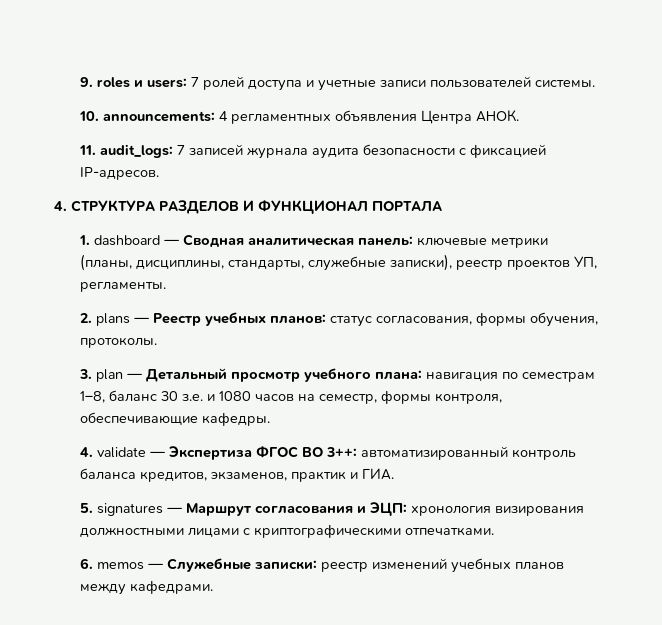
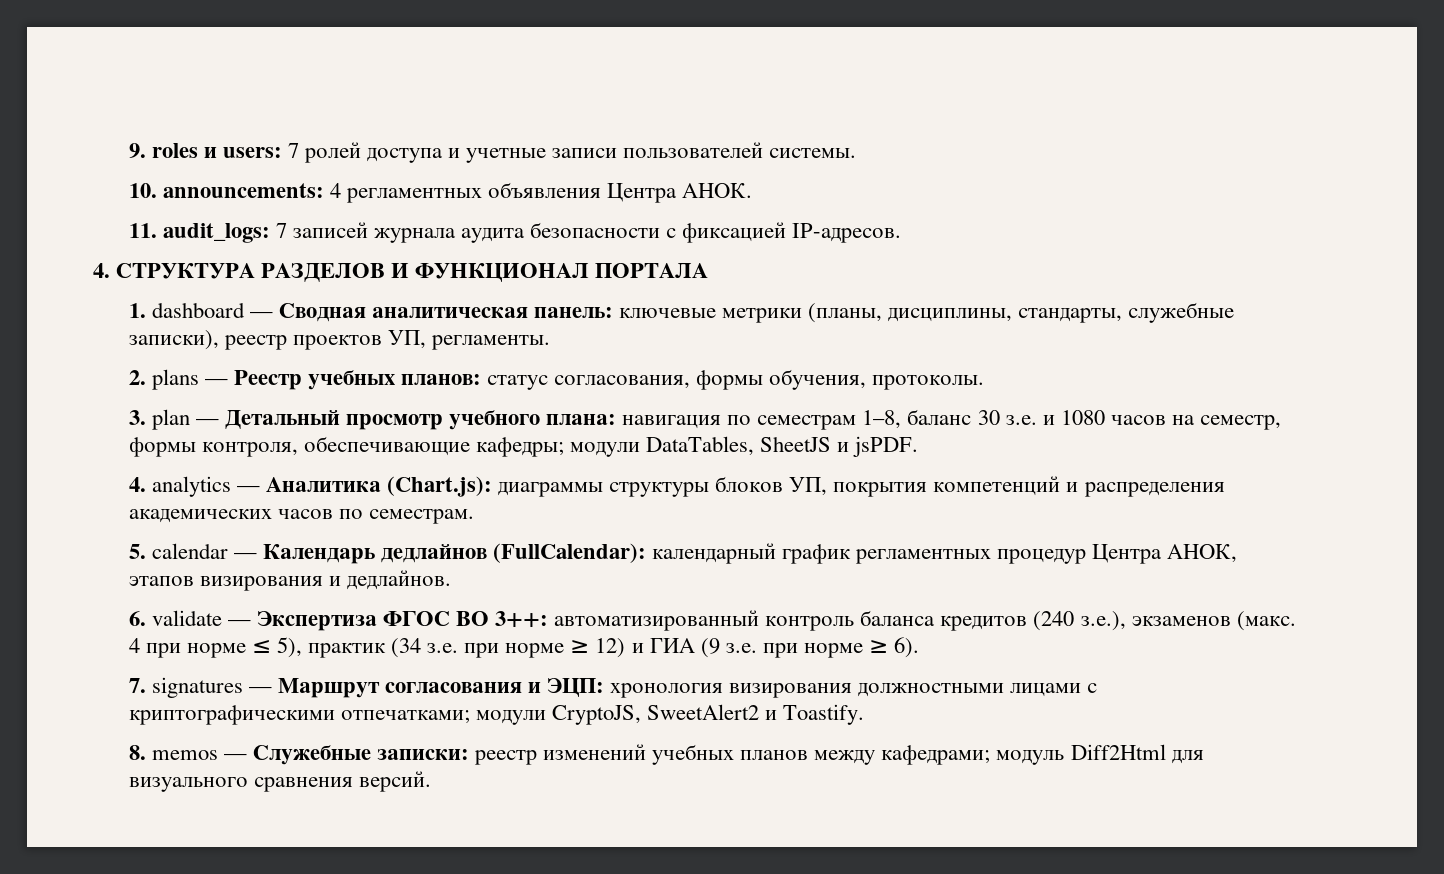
- 3. plan — Детальный просмотр учебного плана: навигация по семестрам 1–8, баланс 30 з.е. и 1080 часов на семестр, формы контроля, обеспечивающие кафедры.
- 4. validate — Экспертиза ФГОС ВО 3++: автоматизированный контроль баланса кредитов, экзаменов, практик и ГИА.
- 5. signatures — Маршрут согласования и ЭЦП: хронология визирования должностными лицами с криптографическими отпечатками.
- 6. memos — Служебные записки: реестр изменений учебных планов между кафедрами.
+ 3. plan — Детальный просмотр учебного плана: навигация по семестрам 1–8, баланс 30 з.е. и 1080 часов на семестр, формы контроля, обеспечивающие кафедры; модули DataTables, SheetJS и jsPDF.
+ 4. analytics — Аналитика (Chart.js): диаграммы структуры блоков УП, покрытия компетенций и распределения академических часов по семестрам.
+ 5. calendar — Календарь дедлайнов (FullCalendar): календарный график регламентных процедур Центра АНОК, этапов визирования и дедлайнов.
+ 6. validate — Экспертиза ФГОС ВО 3++: автоматизированный контроль баланса кредитов (240 з.е.), экзаменов (макс. 4 при норме ≤ 5), практик (34 з.е. при норме ≥ 12) и ГИА (9 з.е. при норме ≥ 6).
+ 7. signatures — Маршрут согласования и ЭЦП: хронология визирования должностными лицами с криптографическими отпечатками; модули CryptoJS, SweetAlert2 и Toastify.
+ 8. memos — Служебные записки: реестр изменений учебных планов между кафедрами; модуль Diff2Html для визуального сравнения версий.

